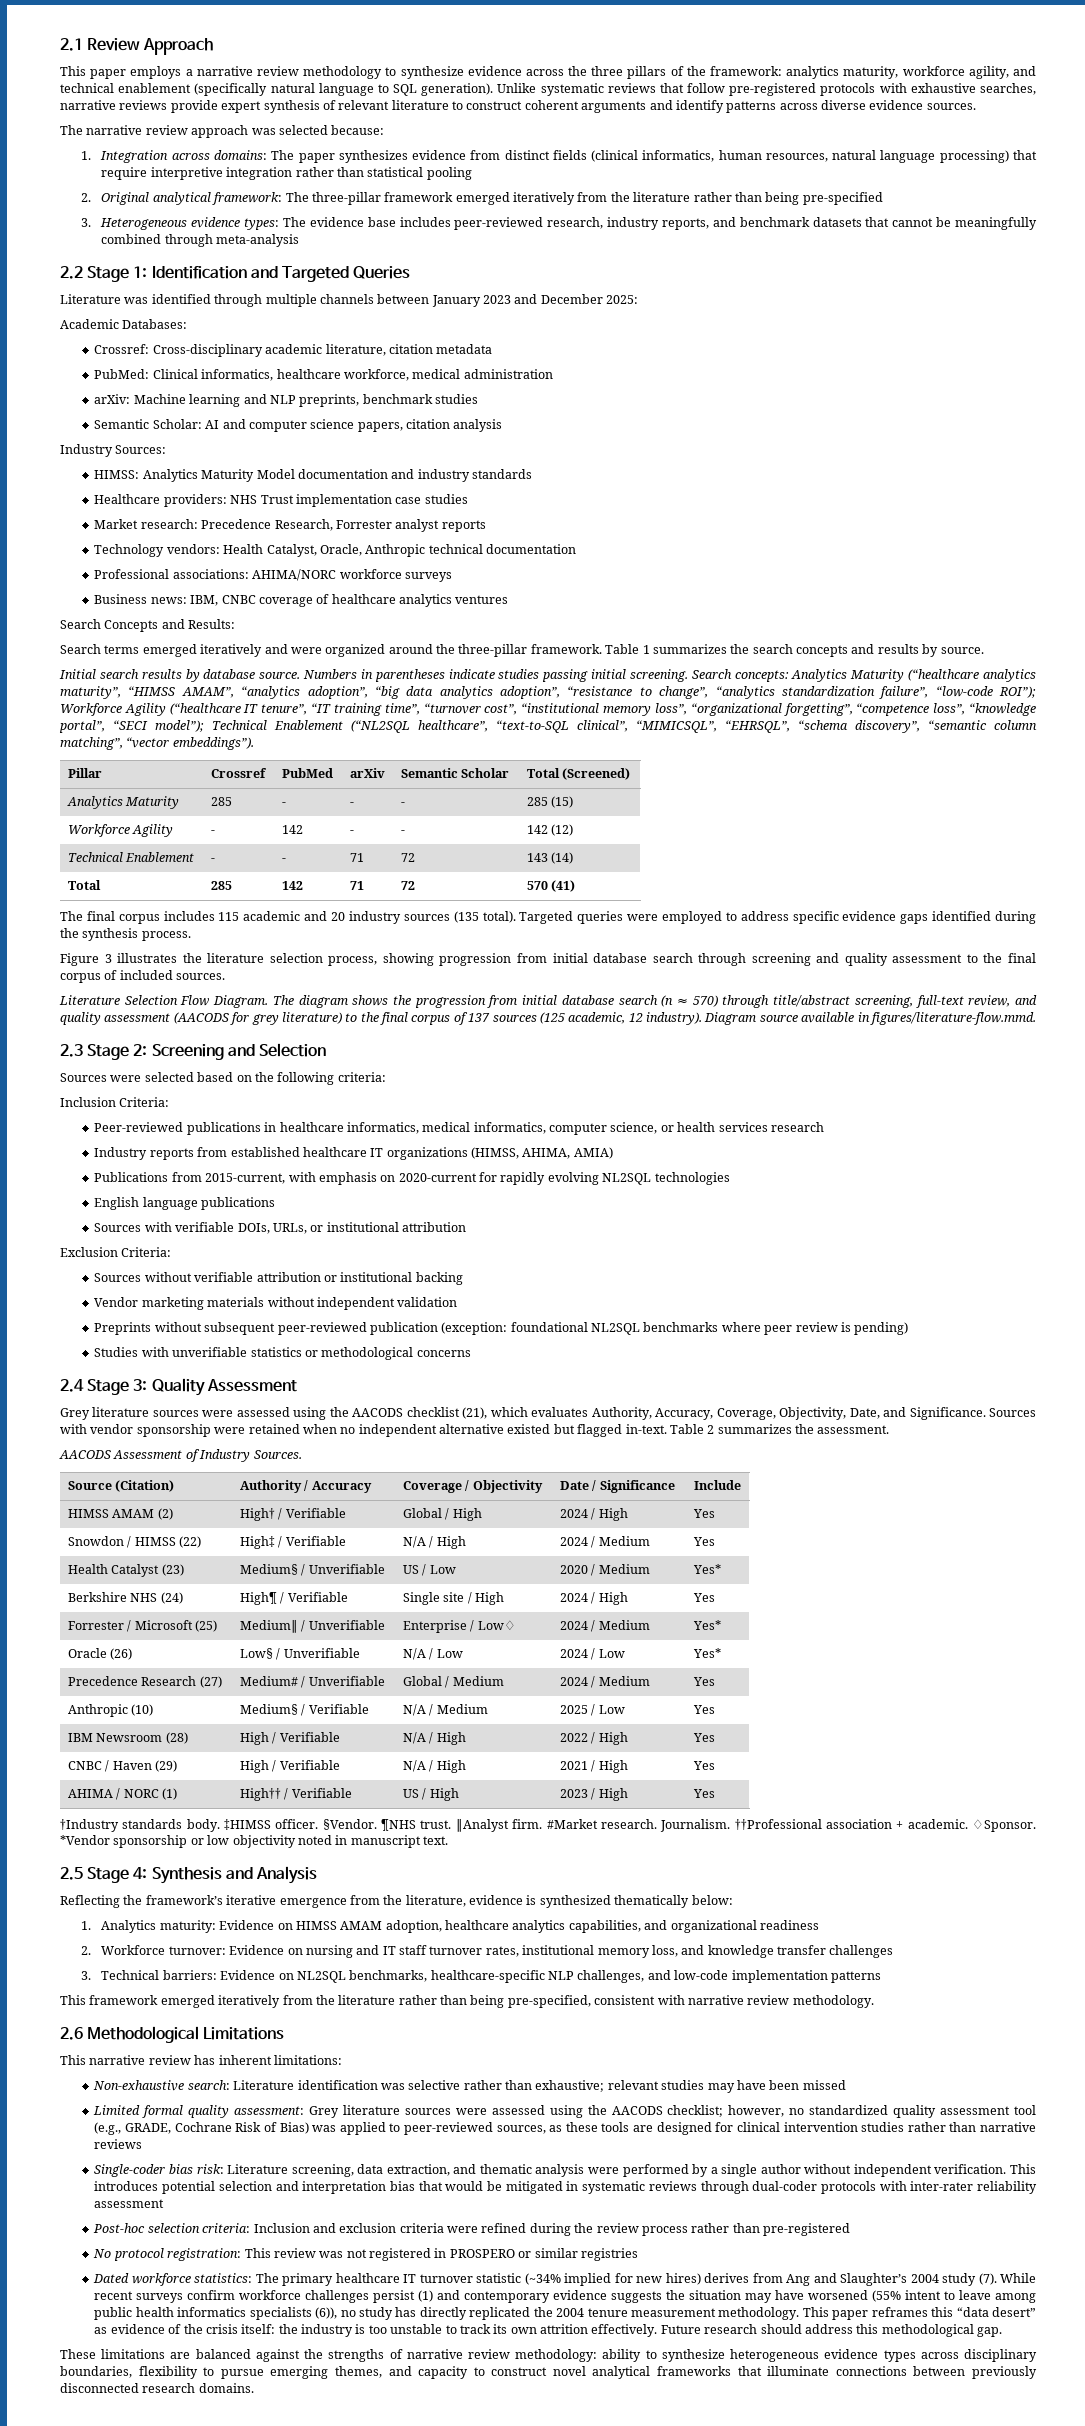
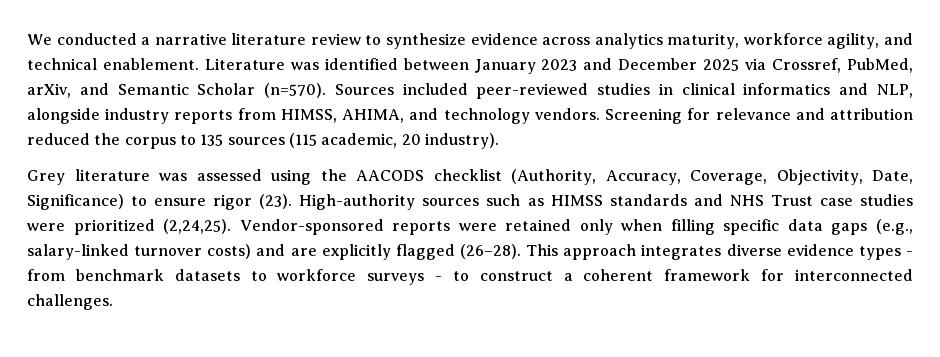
- 2.1 Review Approach
- This paper employs a narrative review methodology to synthesize evidence across the three pillars of the framework: analytics maturity, workforce agility, and technical enablement (specifically natural language to SQL generation). Unlike systematic reviews that follow pre-registered protocols with exhaustive searches, narrative reviews provide expert synthesis of relevant literature to construct coherent arguments and identify patterns across diverse evidence sources.
- The narrative review approach was selected because:
- 1. Integration across domains: The paper synthesizes evidence from distinct fields (clinical informatics, human resources, natural language processing) that require interpretive integration rather than statistical pooling
- 2. Original analytical framework: The three-pillar framework emerged iteratively from the literature rather than being pre-specified
- 3. Heterogeneous evidence types: The evidence base includes peer-reviewed research, industry reports, and benchmark datasets that cannot be meaningfully combined through meta-analysis
- 2.2 Stage 1: Identification and Targeted Queries
- Literature was identified through multiple channels between January 2023 and December 2025:
- Academic Databases:
- Crossref: Cross-disciplinary academic literature, citation metadata
- PubMed: Clinical informatics, healthcare workforce, medical administration
- arXiv: Machine learning and NLP preprints, benchmark studies
- Semantic Scholar: AI and computer science papers, citation analysis
- Industry Sources:
- HIMSS: Analytics Maturity Model documentation and industry standards
- Healthcare providers: NHS Trust implementation case studies
- Market research: Precedence Research, Forrester analyst reports
- Technology vendors: Health Catalyst, Oracle, Anthropic technical documentation
- Professional associations: AHIMA/NORC workforce surveys
- Business news: IBM, CNBC coverage of healthcare analytics ventures
- Search Concepts and Results:
- Search terms emerged iteratively and were organized around the three-pillar framework. Table 1 summarizes the search concepts and results by source.
- Initial search results by database source. Numbers in parentheses indicate studies passing initial screening. Search concepts: Analytics Maturity (“healthcare analytics maturity”, “HIMSS AMAM”, “analytics adoption”, “big data analytics adoption”, “resistance to change”, “analytics standardization failure”, “low-code ROI”); Workforce Agility (“healthcare IT tenure”, “IT training time”, “turnover cost”, “institutional memory loss”, “organizational forgetting”, “competence loss”, “knowledge portal”, “SECI model”); Technical Enablement (“NL2SQL healthcare”, “text-to-SQL clinical”, “MIMICSQL”, “EHRSQL”, “schema discovery”, “semantic column matching”, “vector embeddings”).
- Pillar | Crossref | PubMed | arXiv | Semantic Scholar | Total (Screened)
- Analytics Maturity | 285 | - | - | - | 285 (15)
- Workforce Agility | - | 142 | - | - | 142 (12)
- Technical Enablement | - | - | 71 | 72 | 143 (14)
- Total | 285 | 142 | 71 | 72 | 570 (41)
- The final corpus includes 115 academic and 20 industry sources (135 total). Targeted queries were employed to address specific evidence gaps identified during the synthesis process.
- Figure 3 illustrates the literature selection process, showing progression from initial database search through screening and quality assessment to the final corpus of included sources.
- Literature Selection Flow Diagram. The diagram shows the progression from initial database search (n ≈ 570) through title/abstract screening, full-text review, and quality assessment (AACODS for grey literature) to the final corpus of 137 sources (125 academic, 12 industry). Diagram source available in figures/literature-flow.mmd.
- 2.3 Stage 2: Screening and Selection
- Sources were selected based on the following criteria:
- Inclusion Criteria:
- Peer-reviewed publications in healthcare informatics, medical informatics, computer science, or health services research
- Industry reports from established healthcare IT organizations (HIMSS, AHIMA, AMIA)
- Publications from 2015-current, with emphasis on 2020-current for rapidly evolving NL2SQL technologies
- English language publications
- Sources with verifiable DOIs, URLs, or institutional attribution
- Exclusion Criteria:
- Sources without verifiable attribution or institutional backing
- Vendor marketing materials without independent validation
- Preprints without subsequent peer-reviewed publication (exception: foundational NL2SQL benchmarks where peer review is pending)
- Studies with unverifiable statistics or methodological concerns
- 2.4 Stage 3: Quality Assessment
- Grey literature sources were assessed using the AACODS checklist (21), which evaluates Authority, Accuracy, Coverage, Objectivity, Date, and Significance. Sources with vendor sponsorship were retained when no independent alternative existed but flagged in-text. Table 2 summarizes the assessment.
- AACODS Assessment of Industry Sources.
- Source (Citation) | Authority / Accuracy | Coverage / Objectivity | Date / Significance | Include
- HIMSS AMAM (2) | High† / Verifiable | Global / High | 2024 / High | Yes
- Snowdon / HIMSS (22) | High‡ / Verifiable | N/A / High | 2024 / Medium | Yes
- Health Catalyst (23) | Medium§ / Unverifiable | US / Low | 2020 / Medium | Yes*
- Berkshire NHS (24) | High¶ / Verifiable | Single site / High | 2024 / High | Yes
- Forrester / Microsoft (25) | Medium∥ / Unverifiable | Enterprise / Low♢ | 2024 / Medium | Yes*
- Oracle (26) | Low§ / Unverifiable | N/A / Low | 2024 / Low | Yes*
- Precedence Research (27) | Medium# / Unverifiable | Global / Medium | 2024 / Medium | Yes
- Anthropic (10) | Medium§ / Verifiable | N/A / Medium | 2025 / Low | Yes
- IBM Newsroom (28) | High / Verifiable | N/A / High | 2022 / High | Yes
- CNBC / Haven (29) | High / Verifiable | N/A / High | 2021 / High | Yes
- AHIMA / NORC (1) | High†† / Verifiable | US / High | 2023 / High | Yes
- †Industry standards body. ‡HIMSS officer. §Vendor. ¶NHS trust. ∥Analyst firm. #Market research. Journalism. ††Professional association + academic. ♢Sponsor. *Vendor sponsorship or low objectivity noted in manuscript text.
- 2.5 Stage 4: Synthesis and Analysis
- Reflecting the framework’s iterative emergence from the literature, evidence is synthesized thematically below:
- 1. Analytics maturity: Evidence on HIMSS AMAM adoption, healthcare analytics capabilities, and organizational readiness
- 2. Workforce turnover: Evidence on nursing and IT staff turnover rates, institutional memory loss, and knowledge transfer challenges
- 3. Technical barriers: Evidence on NL2SQL benchmarks, healthcare-specific NLP challenges, and low-code implementation patterns
- This framework emerged iteratively from the literature rather than being pre-specified, consistent with narrative review methodology.
- 2.6 Methodological Limitations
- This narrative review has inherent limitations:
- Non-exhaustive search: Literature identification was selective rather than exhaustive; relevant studies may have been missed
- Limited formal quality assessment: Grey literature sources were assessed using the AACODS checklist; however, no standardized quality assessment tool (e.g., GRADE, Cochrane Risk of Bias) was applied to peer-reviewed sources, as these tools are designed for clinical intervention studies rather than narrative reviews
- Single-coder bias risk: Literature screening, data extraction, and thematic analysis were performed by a single author without independent verification. This introduces potential selection and interpretation bias that would be mitigated in systematic reviews through dual-coder protocols with inter-rater reliability assessment
- Post-hoc selection criteria: Inclusion and exclusion criteria were refined during the review process rather than pre-registered
- No protocol registration: This review was not registered in PROSPERO or similar registries
- Dated workforce statistics: The primary healthcare IT turnover statistic (~34% implied for new hires) derives from Ang and Slaughter’s 2004 study (7). While recent surveys confirm workforce challenges persist (1) and contemporary evidence suggests the situation may have worsened (55% intent to leave among public health informatics specialists (6)), no study has directly replicated the 2004 tenure measurement methodology. This paper reframes this “data desert” as evidence of the crisis itself: the industry is too unstable to track its own attrition effectively. Future research should address this methodological gap.
- These limitations are balanced against the strengths of narrative review methodology: ability to synthesize heterogeneous evidence types across disciplinary boundaries, flexibility to pursue emerging themes, and capacity to construct novel analytical frameworks that illuminate connections between previously disconnected research domains.
+ We conducted a narrative literature review to synthesize evidence across analytics maturity, workforce agility, and technical enablement. Literature was identified between January 2023 and December 2025 via Crossref, PubMed, arXiv, and Semantic Scholar (n=570). Sources included peer-reviewed studies in clinical informatics and NLP, alongside industry reports from HIMSS, AHIMA, and technology vendors. Screening for relevance and attribution reduced the corpus to 135 sources (115 academic, 20 industry).
+ Grey literature was assessed using the AACODS checklist (Authority, Accuracy, Coverage, Objectivity, Date, Significance) to ensure rigor (23). High-authority sources such as HIMSS standards and NHS Trust case studies were prioritized (2,24,25). Vendor-sponsored reports were retained only when filling specific data gaps (e.g., salary-linked turnover costs) and are explicitly flagged (26–28). This approach integrates diverse evidence types - from benchmark datasets to workforce surveys - to construct a coherent framework for interconnected challenges.

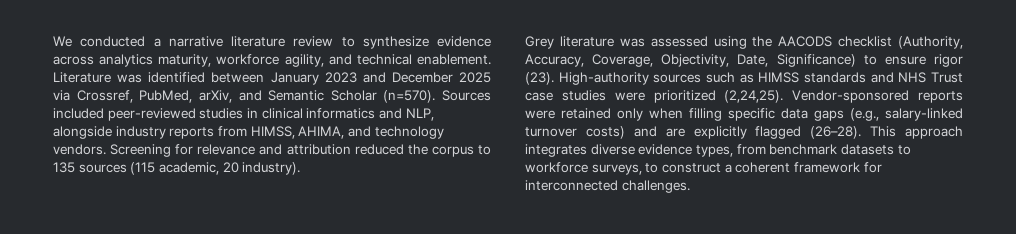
- This approach integrates diverse evidence types - from benchmark datasets to workforce surveys - to construct a coherent framework for interconnected challenges.
+ This approach integrates diverse evidence types, from benchmark datasets to workforce surveys, to construct a coherent framework for interconnected challenges.

